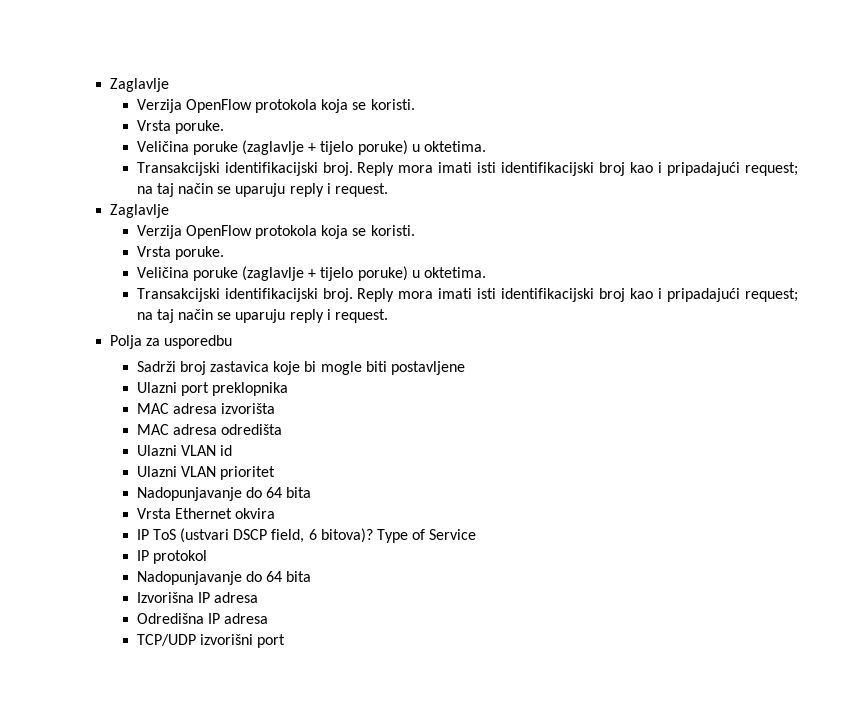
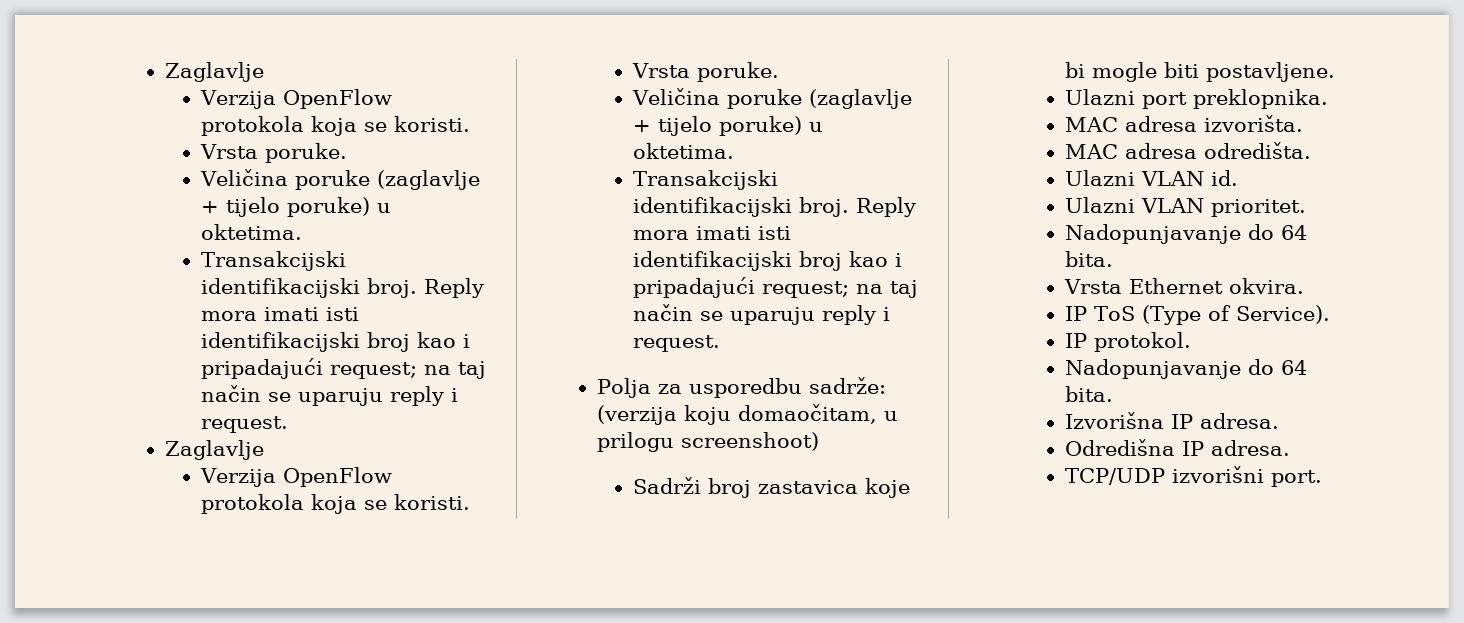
- Polja za usporedbu
+ Polja za usporedbu sadrže: (verzija koju domaočitam, u prilogu screenshoot)
- Sadrži broj zastavica koje bi mogle biti postavljene
+ Sadrži broj zastavica koje bi mogle biti postavljene.
- Ulazni port preklopnika
- MAC adresa izvorišta
- MAC adresa odredišta
- Ulazni VLAN id
- Ulazni VLAN prioritet
- Nadopunjavanje do 64 bita
+ Ulazni port preklopnika.
+ MAC adresa izvorišta.
+ MAC adresa odredišta.
+ Ulazni VLAN id.
+ Ulazni VLAN prioritet.
+ Nadopunjavanje do 64 bita.
- Vrsta Ethernet okvira
+ Vrsta Ethernet okvira.
- IP ToS (ustvari DSCP field, 6 bitova)? Type of Service
- IP protokol
- Nadopunjavanje do 64 bita
+ IP ToS (Type of Service).
+ IP protokol.
+ Nadopunjavanje do 64 bita.
- Izvorišna IP adresa
+ Izvorišna IP adresa.
- Odredišna IP adresa
+ Odredišna IP adresa.
- TCP/UDP izvorišni port
+ TCP/UDP izvorišni port.

